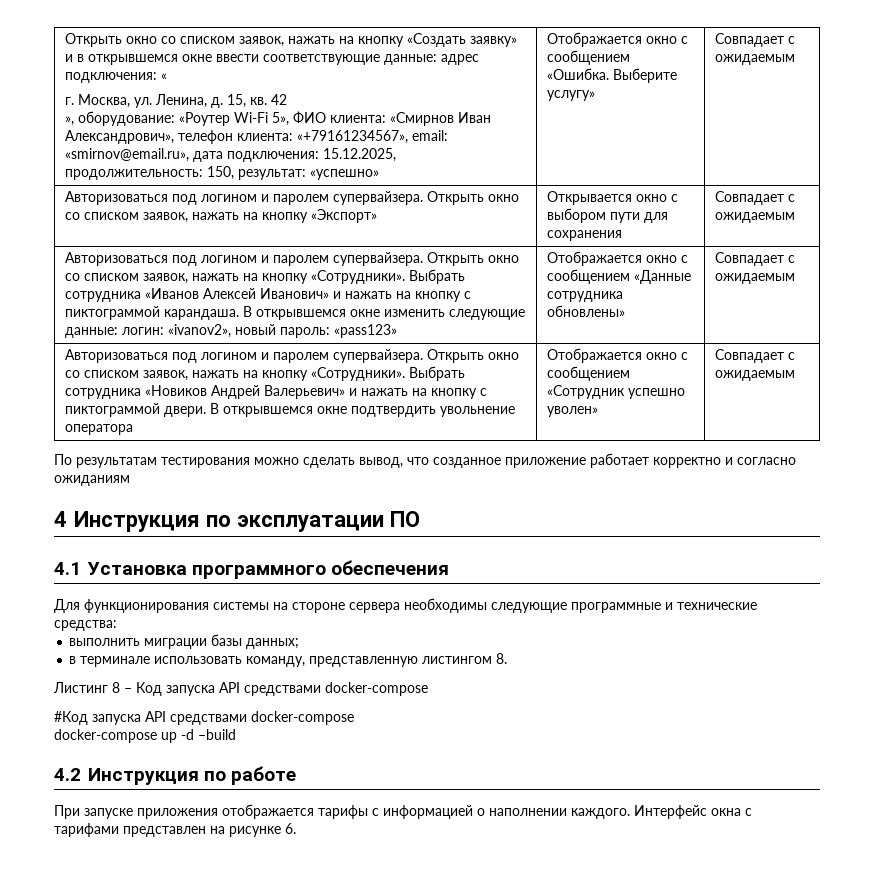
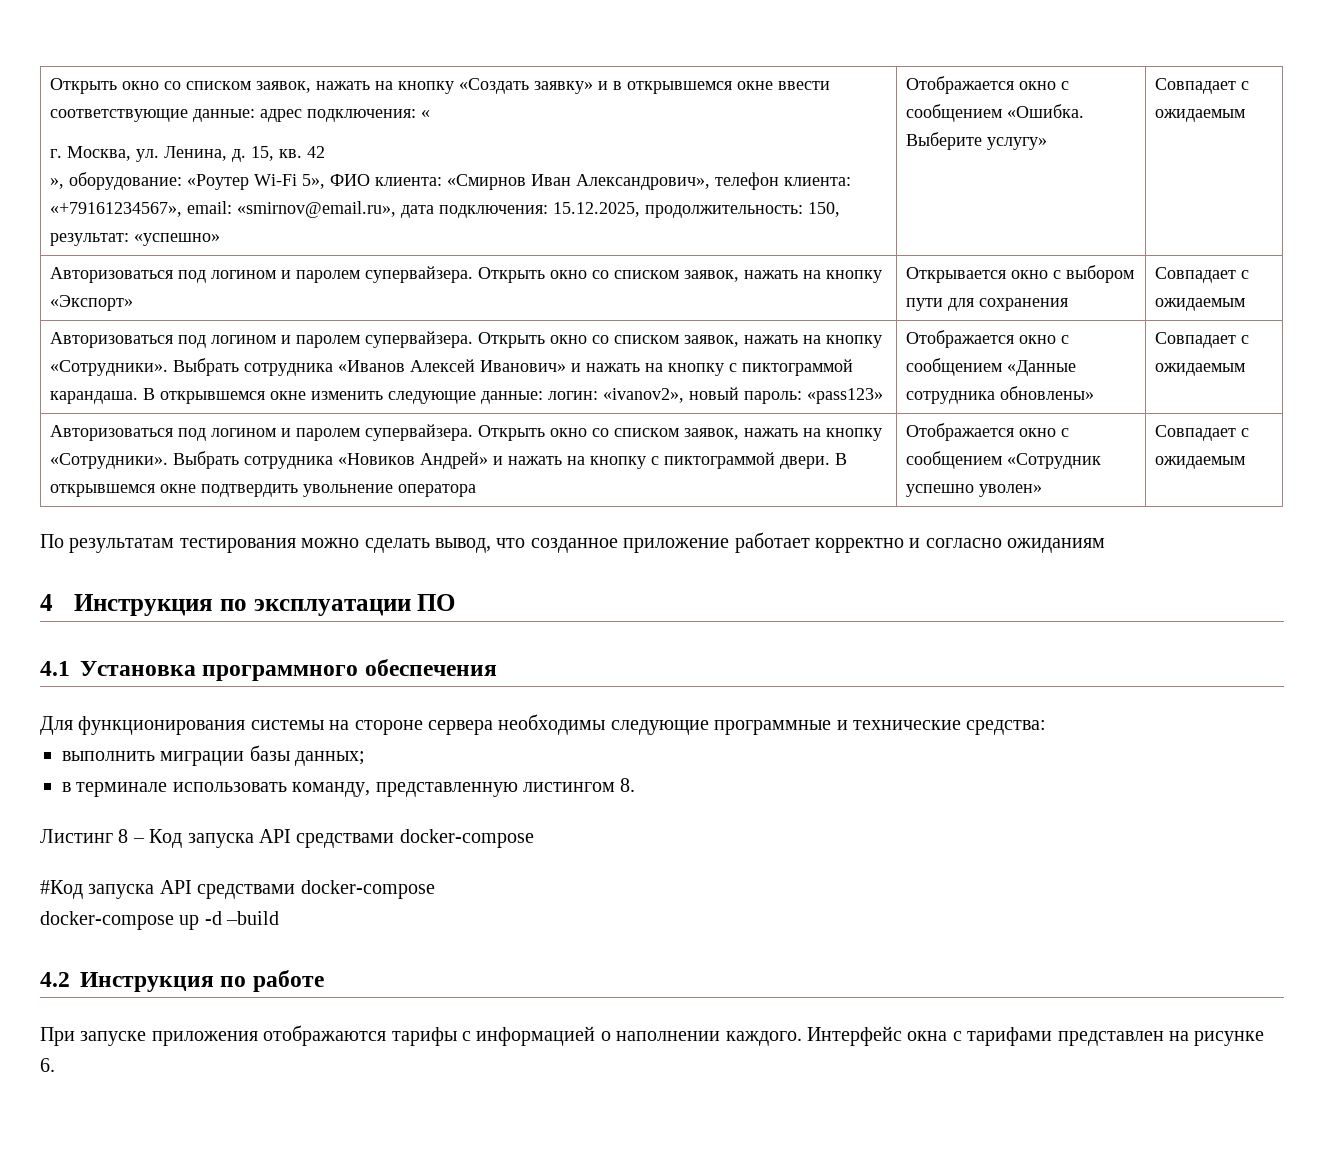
- Выбрать сотрудника «Новиков Андрей Валерьевич» и нажать на кнопку с пиктограммой двери.
+ Выбрать сотрудника «Новиков Андрей» и нажать на кнопку с пиктограммой двери.
- При запуске приложения отображается тарифы с информацией о наполнении каждого.
+ При запуске приложения отображаются тарифы с информацией о наполнении каждого.

